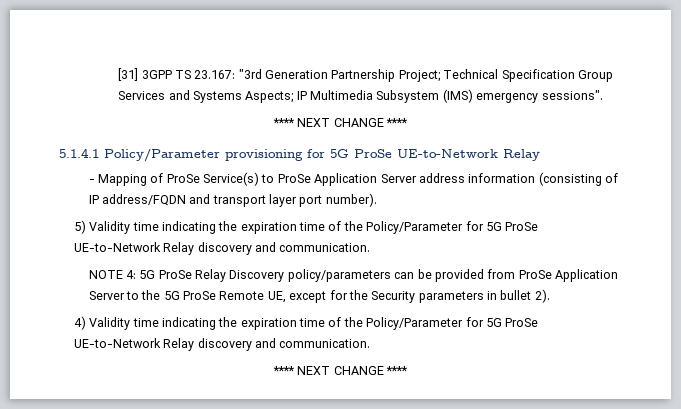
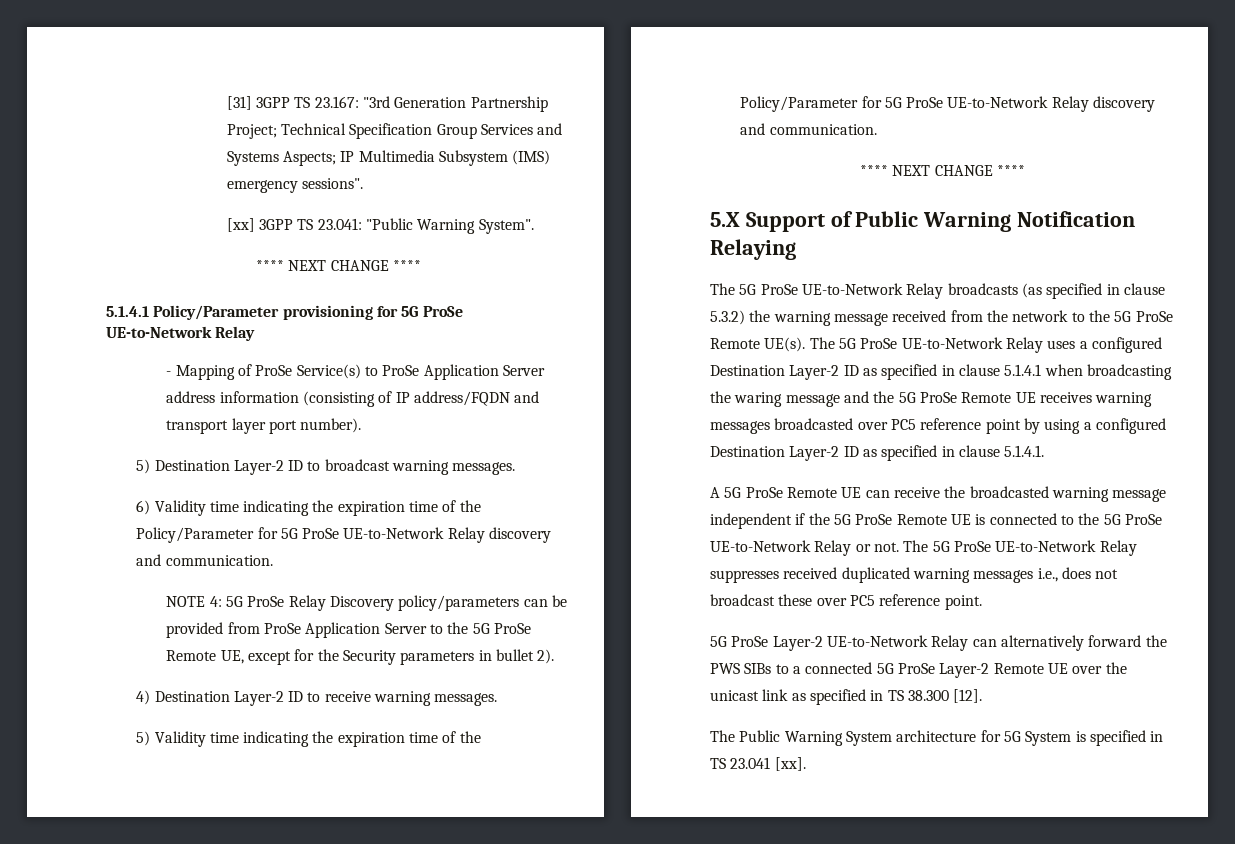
+ [xx] 3GPP TS 23.041: "Public Warning System".
- 5) Validity time indicating the expiration time of the Policy/Parameter for 5G ProSe UE-to-Network Relay discovery and communication.
+ 5) Destination Layer-2 ID to broadcast warning messages.
+ 6) Validity time indicating the expiration time of the Policy/Parameter for 5G ProSe UE-to-Network Relay discovery and communication.
- 4) Validity time indicating the expiration time of the Policy/Parameter for 5G ProSe UE-to-Network Relay discovery and communication.
+ 4) Destination Layer-2 ID to receive warning messages.
+ 5) Validity time indicating the expiration time of the Policy/Parameter for 5G ProSe UE-to-Network Relay discovery and communication.
+ 5.X Support of Public Warning Notification Relaying
+ The 5G ProSe UE-to-Network Relay broadcasts (as specified in clause 5.3.2) the warning message received from the network to the 5G ProSe Remote UE(s). The 5G ProSe UE-to-Network Relay uses a configured Destination Layer-2 ID as specified in clause 5.1.4.1 when broadcasting the waring message and the 5G ProSe Remote UE receives warning messages broadcasted over PC5 reference point by using a configured Destination Layer-2 ID as specified in clause 5.1.4.1.
+ A 5G ProSe Remote UE can receive the broadcasted warning message independent if the 5G ProSe Remote UE is connected to the 5G ProSe UE-to-Network Relay or not. The 5G ProSe UE-to-Network Relay suppresses received duplicated warning messages i.e., does not broadcast these over PC5 reference point.
+ 5G ProSe Layer-2 UE-to-Network Relay can alternatively forward the PWS SIBs to a connected 5G ProSe Layer-2 Remote UE over the unicast link as specified in TS 38.300 [12].
+ The Public Warning System architecture for 5G System is specified in TS 23.041 [xx].

